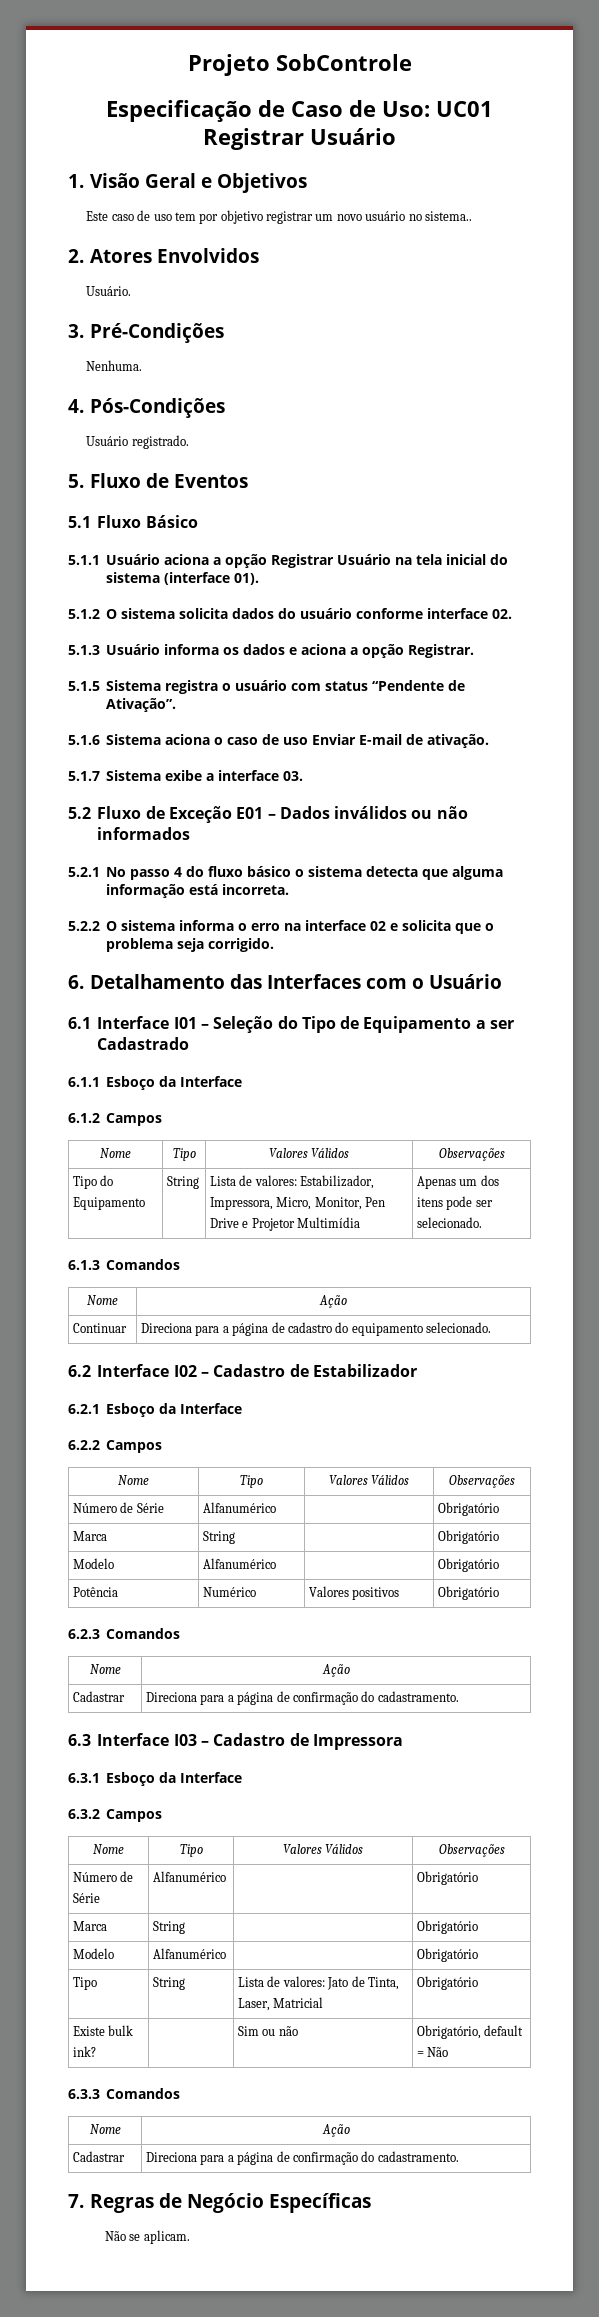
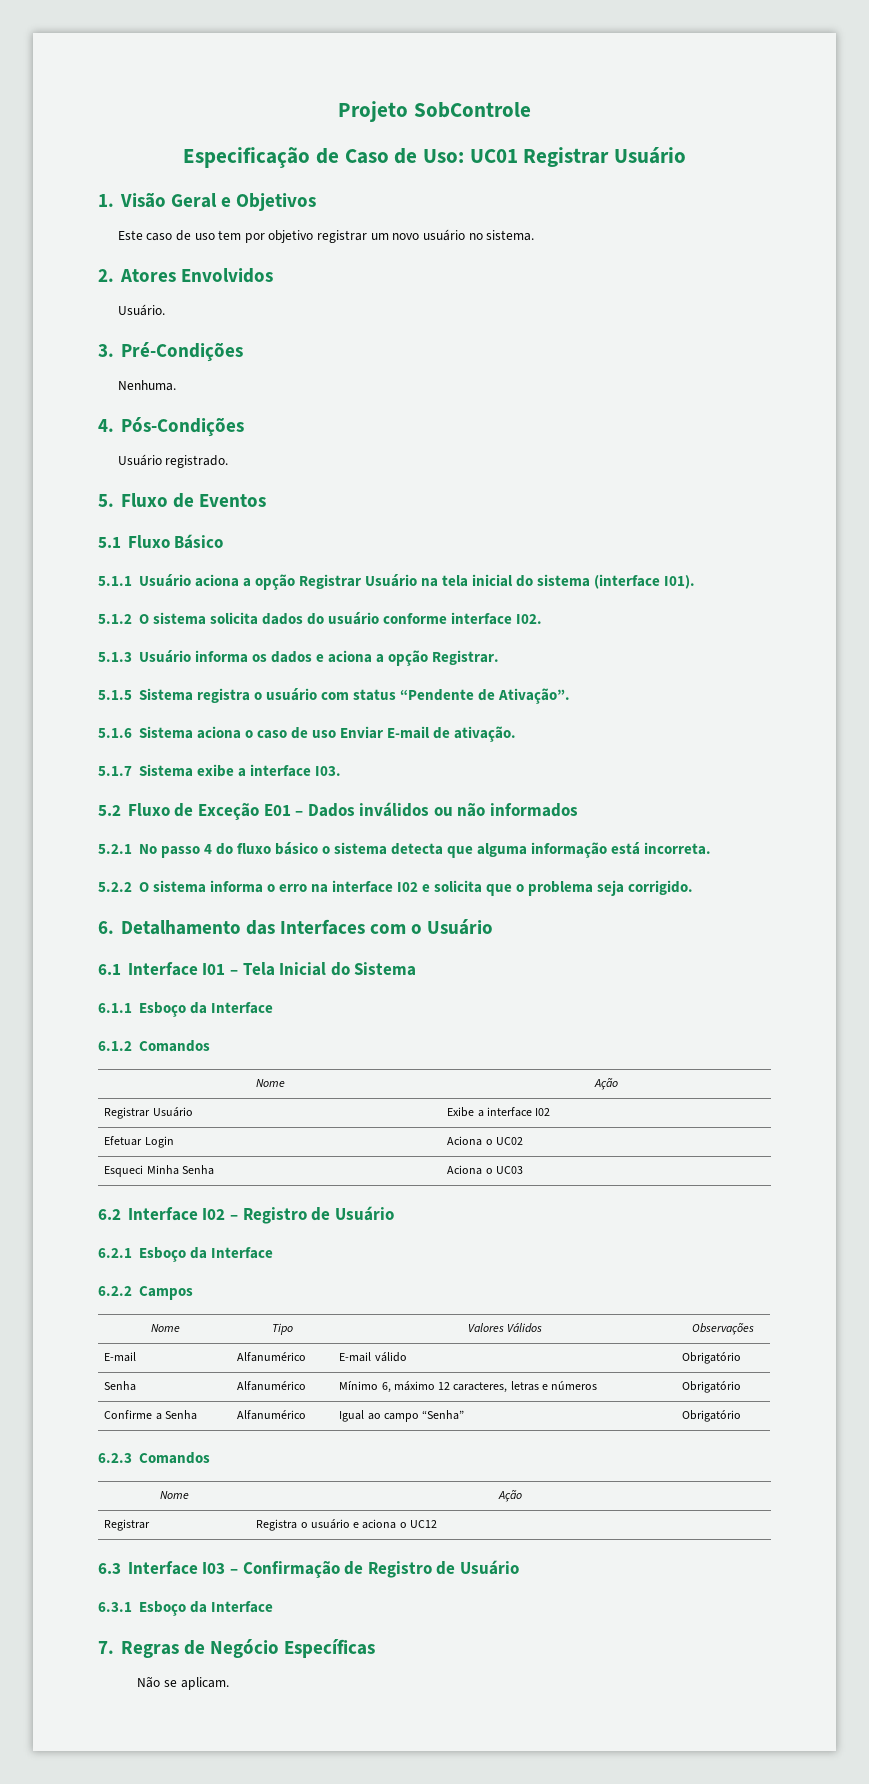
- Este caso de uso tem por objetivo registrar um novo usuário no sistema..
+ Este caso de uso tem por objetivo registrar um novo usuário no sistema.
- 5.1.1 Usuário aciona a opção Registrar Usuário na tela inicial do sistema (interface 01).
+ 5.1.1 Usuário aciona a opção Registrar Usuário na tela inicial do sistema (interface I01).
- 5.1.2 O sistema solicita dados do usuário conforme interface 02.
+ 5.1.2 O sistema solicita dados do usuário conforme interface I02.
- 5.1.7 Sistema exibe a interface 03.
+ 5.1.7 Sistema exibe a interface I03.
- 5.2.2 O sistema informa o erro na interface 02 e solicita que o problema seja corrigido.
+ 5.2.2 O sistema informa o erro na interface I02 e solicita que o problema seja corrigido.
- 6.1 Interface I01 – Seleção do Tipo de Equipamento a ser Cadastrado
+ 6.1 Interface I01 – Tela Inicial do Sistema
  6.1.1 Esboço da Interface
- 6.1.2 Campos
- Nome | Tipo | Valores Válidos | Observações
- Tipo do Equipamento | String | Lista de valores: Estabilizador, Impressora, Micro, Monitor, Pen Drive e Projetor Multimídia | Apenas um dos itens pode ser selecionado.
- 6.1.3 Comandos
+ 6.1.2 Comandos
  Nome | Ação
- Continuar | Direciona para a página de cadastro do equipamento selecionado.
- 6.2 Interface I02 – Cadastro de Estabilizador
+ Registrar Usuário | Exibe a interface I02
+ Efetuar Login | Aciona o UC02
+ Esqueci Minha Senha | Aciona o UC03
+ 6.2 Interface I02 – Registro de Usuário
  6.2.1 Esboço da Interface
  6.2.2 Campos
  Nome | Tipo | Valores Válidos | Observações
- Número de Série | Alfanumérico | | Obrigatório
- Marca | String | | Obrigatório
- Modelo | Alfanumérico | | Obrigatório
- Potência | Numérico | Valores positivos | Obrigatório
+ E-mail | Alfanumérico | E-mail válido | Obrigatório
+ Senha | Alfanumérico | Mínimo 6, máximo 12 caracteres, letras e números | Obrigatório
+ Confirme a Senha | Alfanumérico | Igual ao campo “Senha” | Obrigatório
  6.2.3 Comandos
  Nome | Ação
- Cadastrar | Direciona para a página de confirmação do cadastramento.
+ Registrar | Registra o usuário e aciona o UC12
- 6.3 Interface I03 – Cadastro de Impressora
+ 6.3 Interface I03 – Confirmação de Registro de Usuário
- 6.3.2 Campos
- Nome | Tipo | Valores Válidos | Observações
- Número de Série | Alfanumérico | | Obrigatório
- Marca | String | | Obrigatório
- Modelo | Alfanumérico | | Obrigatório
- Tipo | String | Lista de valores: Jato de Tinta, Laser, Matricial | Obrigatório
- Existe bulk ink? | | Sim ou não | Obrigatório, default = Não
- 6.3.3 Comandos
- Nome | Ação
- Cadastrar | Direciona para a página de confirmação do cadastramento.

